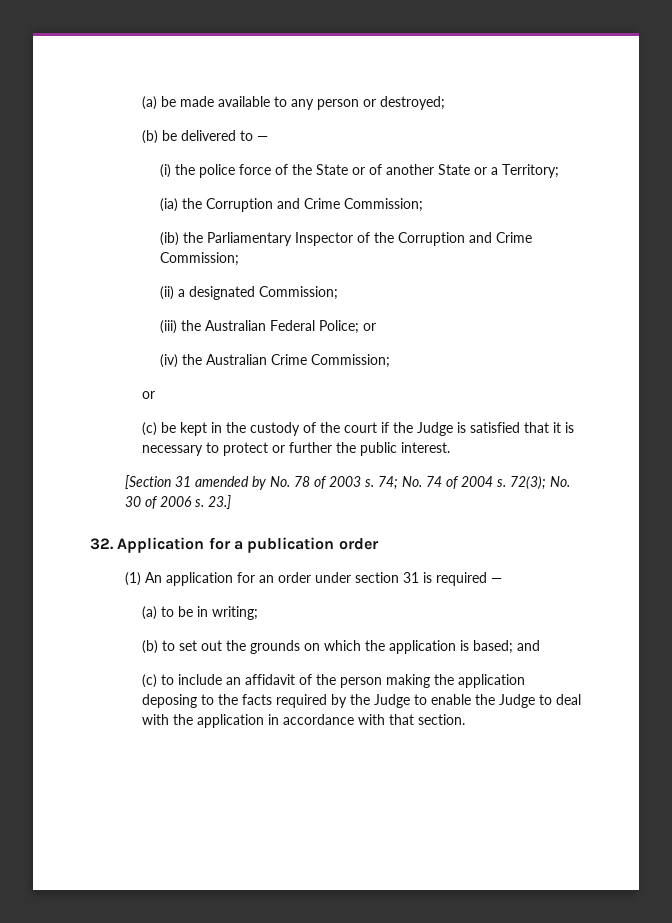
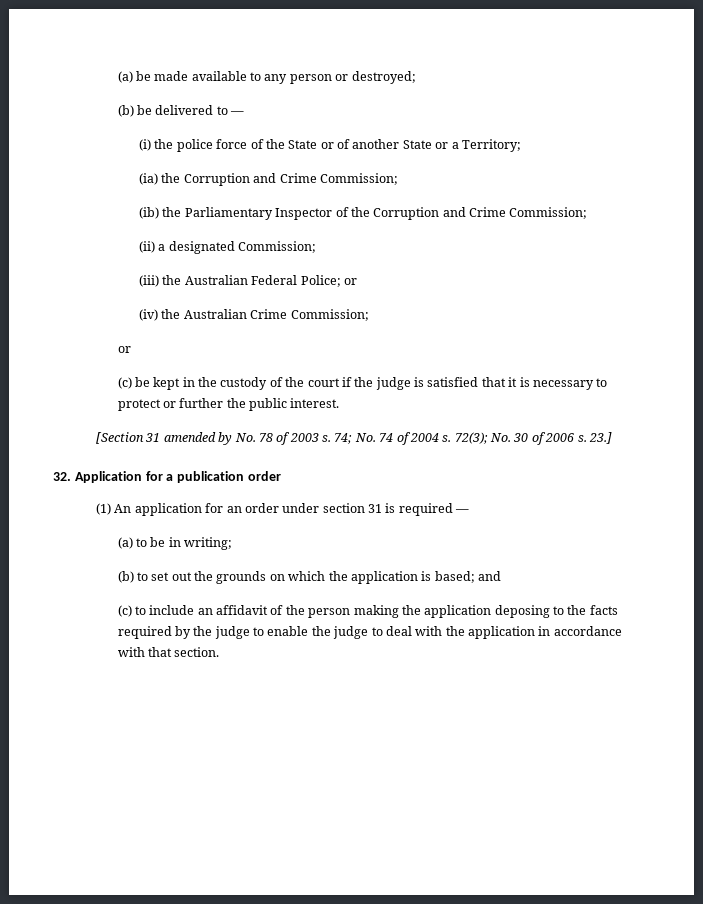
- (c) be kept in the custody of the court if the Judge is satisfied that it is necessary to protect or further the public interest.
+ (c) be kept in the custody of the court if the judge is satisfied that it is necessary to protect or further the public interest.
- (c) to include an affidavit of the person making the application deposing to the facts required by the Judge to enable the Judge to deal with the application in accordance with that section.
+ (c) to include an affidavit of the person making the application deposing to the facts required by the judge to enable the judge to deal with the application in accordance with that section.

